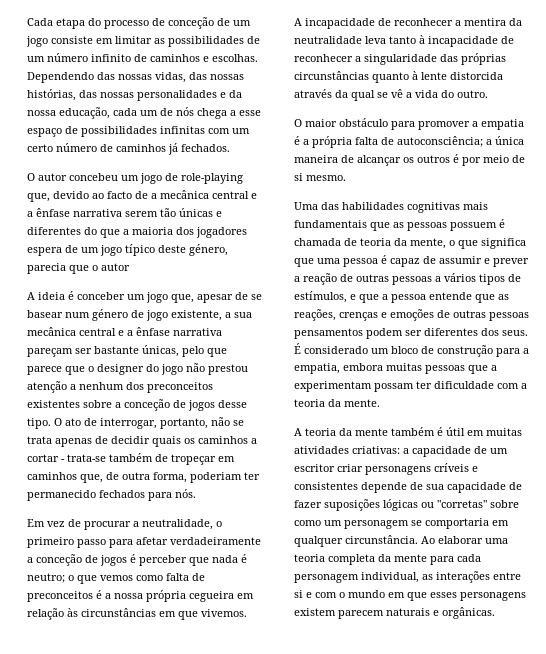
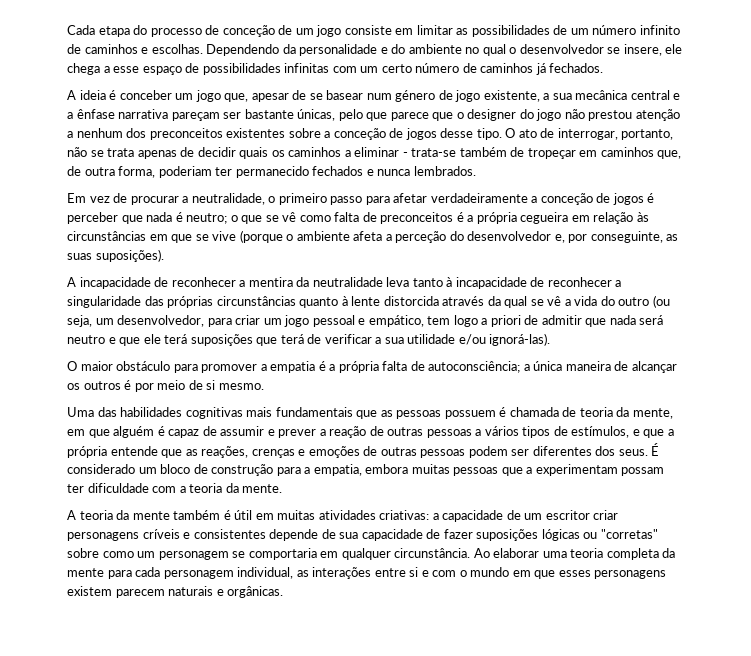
- Dependendo das nossas vidas, das nossas histórias, das nossas personalidades e da nossa educação, cada um de nós chega a esse espaço de possibilidades infinitas com um certo número de caminhos já fechados.
+ Dependendo da personalidade e do ambiente no qual o desenvolvedor se insere, ele chega a esse espaço de possibilidades infinitas com um certo número de caminhos já fechados.
- O autor concebeu um jogo de role-playing que, devido ao facto de a mecânica central e a ênfase narrativa serem tão únicas e diferentes do que a maioria dos jogadores espera de um jogo típico deste género, parecia que o autor
- O ato de interrogar, portanto, não se trata apenas de decidir quais os caminhos a cortar - trata-se também de tropeçar em caminhos que, de outra forma, poderiam ter permanecido fechados para nós.
+ O ato de interrogar, portanto, não se trata apenas de decidir quais os caminhos a eliminar - trata-se também de tropeçar em caminhos que, de outra forma, poderiam ter permanecido fechados e nunca lembrados.
- Em vez de procurar a neutralidade, o primeiro passo para afetar verdadeiramente a conceção de jogos é perceber que nada é neutro; o que vemos como falta de preconceitos é a nossa própria cegueira em relação às circunstâncias em que vivemos.
+ Em vez de procurar a neutralidade, o primeiro passo para afetar verdadeiramente a conceção de jogos é perceber que nada é neutro; o que se vê como falta de preconceitos é a própria cegueira em relação às circunstâncias em que se vive (porque o ambiente afeta a perceção do desenvolvedor e, por conseguinte, as suas suposições).
- A incapacidade de reconhecer a mentira da neutralidade leva tanto à incapacidade de reconhecer a singularidade das próprias circunstâncias quanto à lente distorcida através da qual se vê a vida do outro.
+ A incapacidade de reconhecer a mentira da neutralidade leva tanto à incapacidade de reconhecer a singularidade das próprias circunstâncias quanto à lente distorcida através da qual se vê a vida do outro (ou seja, um desenvolvedor, para criar um jogo pessoal e empático, tem logo a priori de admitir que nada será neutro e que ele terá suposições que terá de verificar a sua utilidade e/ou ignorá-las).
- Uma das habilidades cognitivas mais fundamentais que as pessoas possuem é chamada de teoria da mente, o que significa que uma pessoa é capaz de assumir e prever a reação de outras pessoas a vários tipos de estímulos, e que a pessoa entende que as reações, crenças e emoções de outras pessoas pensamentos podem ser diferentes dos seus.
+ Uma das habilidades cognitivas mais fundamentais que as pessoas possuem é chamada de teoria da mente, em que alguém é capaz de assumir e prever a reação de outras pessoas a vários tipos de estímulos, e que a própria entende que as reações, crenças e emoções de outras pessoas podem ser diferentes dos seus.

